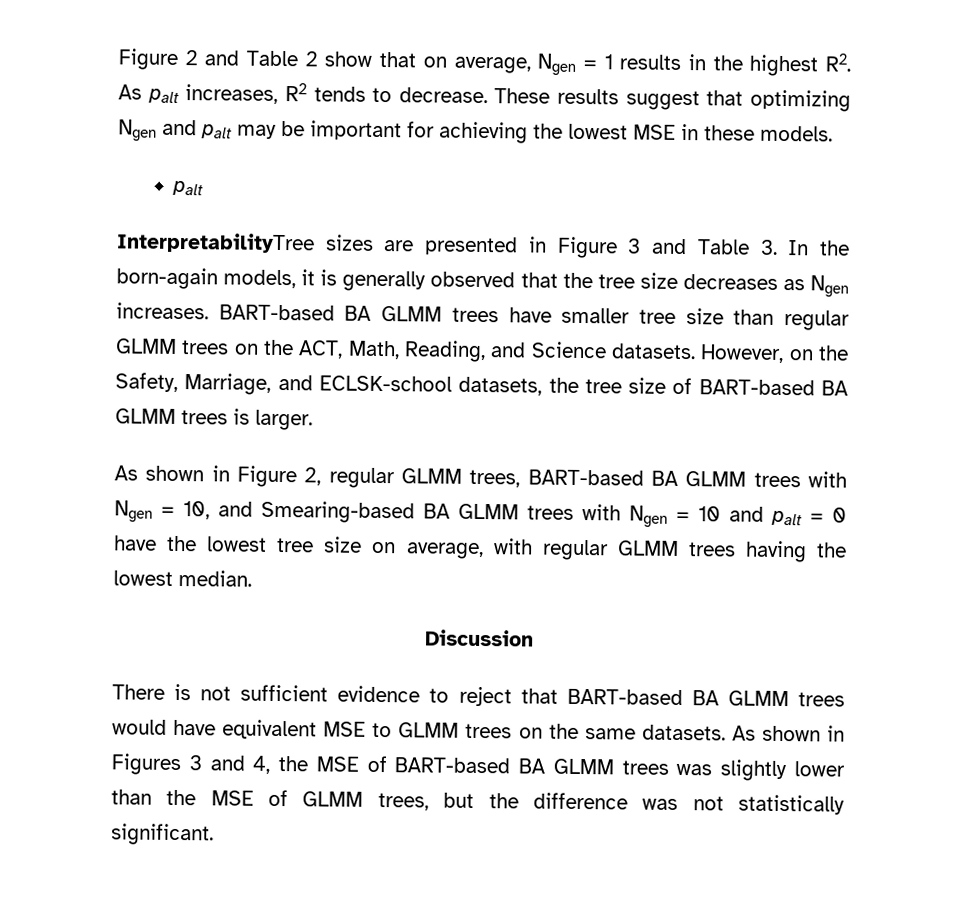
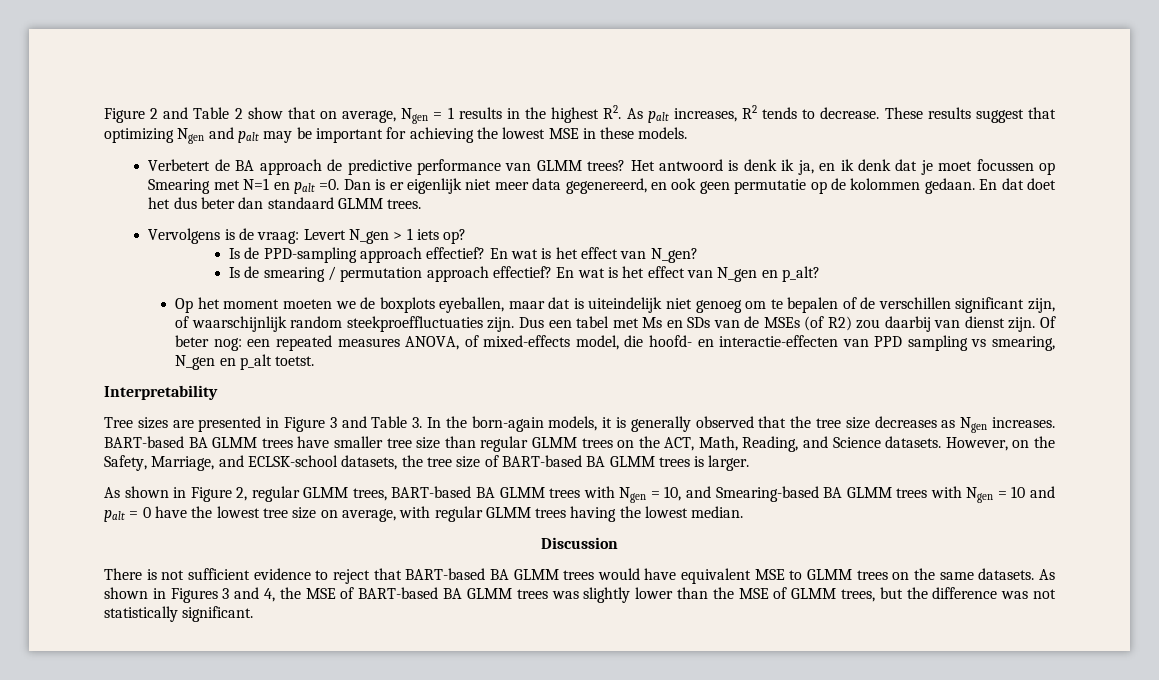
  These results suggest that optimizing Ngen and palt may be important for achieving the lowest MSE in these models.
- palt
- InterpretabilityTree sizes are presented in Figure 3 and Table 3. In the born-again models, it is generally observed that the tree size decreases as Ngen increases.
+ Verbetert de BA approach de predictive performance van GLMM trees? Het antwoord is denk ik ja, en ik denk dat je moet focussen op Smearing met N=1 en palt =0. Dan is er eigenlijk niet meer data gegenereerd, en ook geen permutatie op de kolommen gedaan. En dat doet het dus beter dan standaard GLMM trees.
+ Vervolgens is de vraag: Levert N_gen > 1 iets op?
+ Is de PPD-sampling approach effectief? En wat is het effect van N_gen?
+ Is de smearing / permutation approach effectief? En wat is het effect van N_gen en p_alt?
+ Op het moment moeten we de boxplots eyeballen, maar dat is uiteindelijk niet genoeg om te bepalen of de verschillen significant zijn, of waarschijnlijk random steekproeffluctuaties zijn. Dus een tabel met Ms en SDs van de MSEs (of R2) zou daarbij van dienst zijn. Of beter nog: een repeated measures ANOVA, of mixed-effects model, die hoofd- en interactie-effecten van PPD sampling vs smearing, N_gen en p_alt toetst.
+ Interpretability
+ Tree sizes are presented in Figure 3 and Table 3. In the born-again models, it is generally observed that the tree size decreases as Ngen increases.

